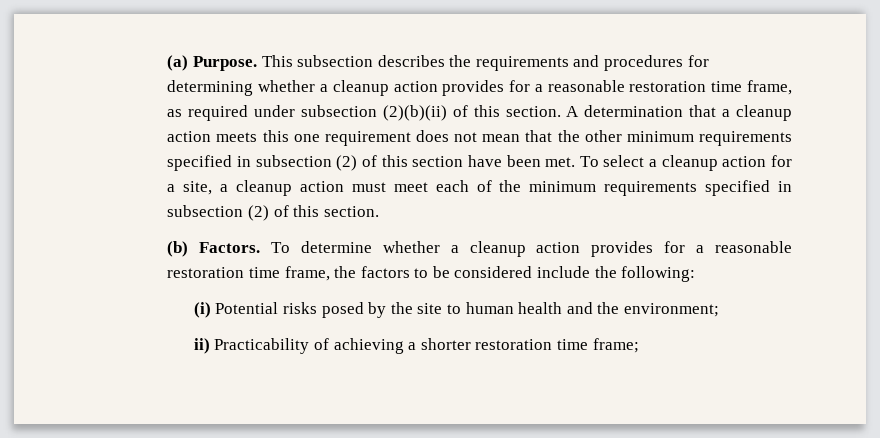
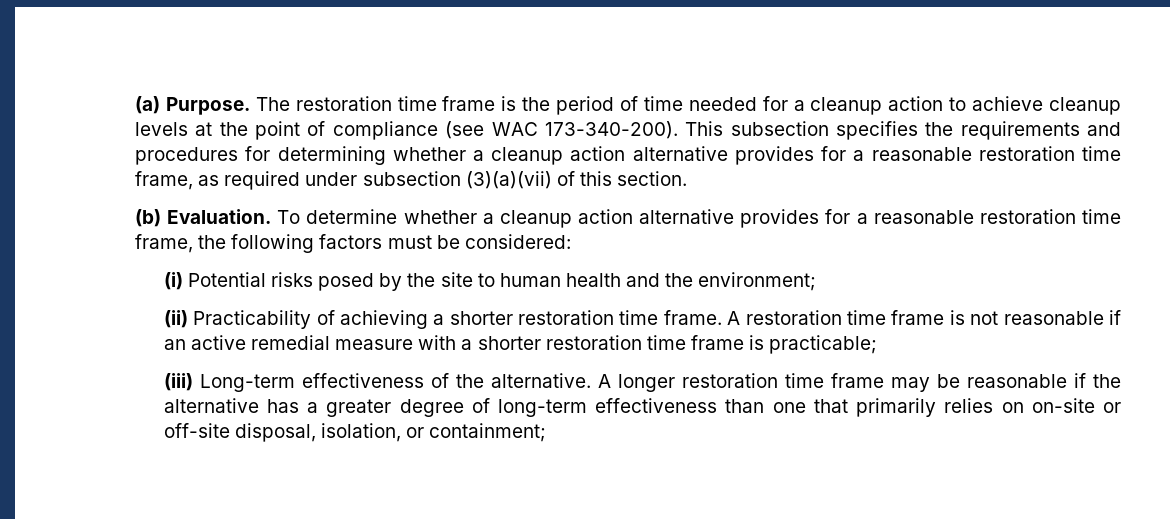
+ The restoration time frame is the period of time needed for a cleanup action to achieve cleanup levels at the point of compliance (see WAC 173-340-200).
- This subsection describes the requirements and procedures for determining whether a cleanup action provides for a reasonable restoration time frame, as required under subsection (2)(b)(ii) of this section. A determination that a cleanup action meets this one requirement does not mean that the other minimum requirements specified in subsection (2) of this section have been met. To select a cleanup action for a site, a cleanup action must meet each of the minimum requirements specified in subsection (2) of this section.
+ This subsection specifies the requirements and procedures for determining whether a cleanup action alternative provides for a reasonable restoration time frame, as required under subsection (3)(a)(vii) of this section.
- (b) Factors.
+ (b) Evaluation.
- To determine whether a cleanup action provides for a reasonable restoration time frame, the factors to be considered include the following:
+ To determine whether a cleanup action alternative provides for a reasonable restoration time frame, the following factors must be considered:
- ii) Practicability of achieving a shorter restoration time frame;
+ (ii) Practicability of achieving a shorter restoration time frame. A restoration time frame is not reasonable if an active remedial measure with a shorter restoration time frame is practicable;
+ (iii) Long-term effectiveness of the alternative. A longer restoration time frame may be reasonable if the alternative has a greater degree of long-term effectiveness than one that primarily relies on on-site or off-site disposal, isolation, or containment;

